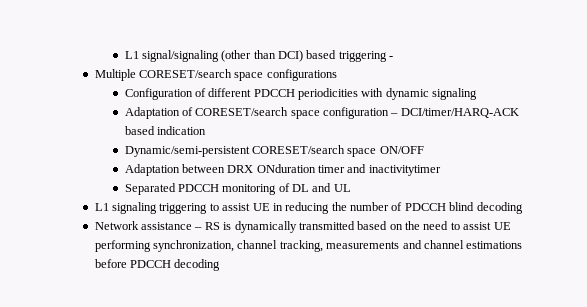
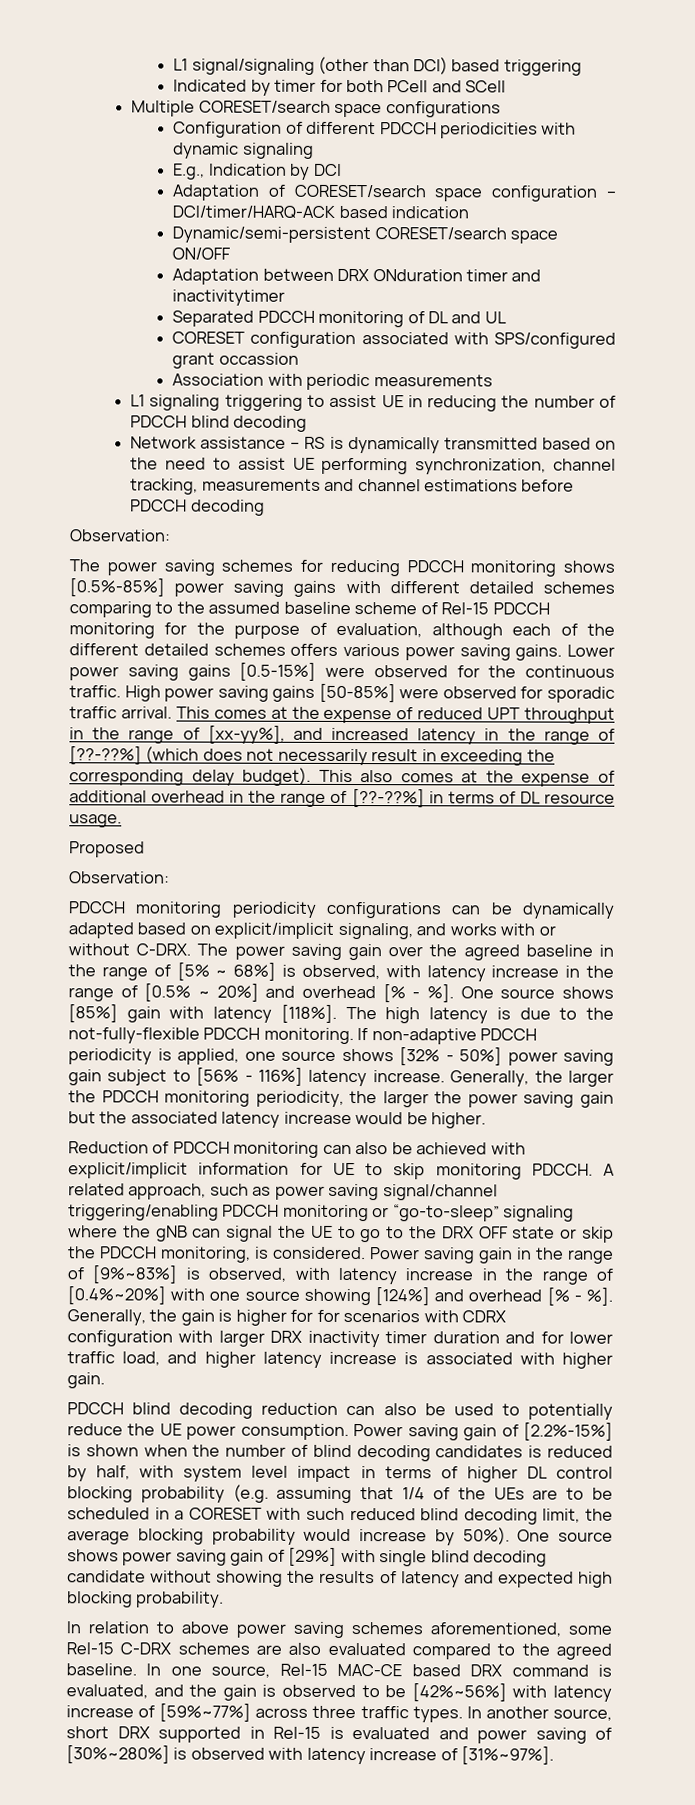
- L1 signal/signaling (other than DCI) based triggering -
+ L1 signal/signaling (other than DCI) based triggering
+ Indicated by timer for both PCell and SCell
+ E.g., Indication by DCI
+ CORESET configuration associated with SPS/configured grant occassion
+ Association with periodic measurements
  Network assistance – RS is dynamically transmitted based on the need to assist UE performing synchronization, channel tracking, measurements and channel estimations before PDCCH decoding
+ Observation:
+ The power saving schemes for reducing PDCCH monitoring shows [0.5%-85%] power saving gains with different detailed schemes comparing to the assumed baseline scheme of Rel-15 PDCCH monitoring for the purpose of evaluation, although each of the different detailed schemes offers various power saving gains. Lower power saving gains [0.5-15%] were observed for the continuous traffic. High power saving gains [50-85%] were observed for sporadic traffic arrival. This comes at the expense of reduced UPT throughput in the range of [xx-yy%], and increased latency in the range of [??-??%] (which does not necessarily result in exceeding the corresponding delay budget). This also comes at the expense of additional overhead in the range of [??-??%] in terms of DL resource usage.
+ Proposed
+ Observation:
+ PDCCH monitoring periodicity configurations can be dynamically adapted based on explicit/implicit signaling, and works with or without C-DRX. The power saving gain over the agreed baseline in the range of [5% ~ 68%] is observed, with latency increase in the range of [0.5% ~ 20%] and overhead [% - %]. One source shows [85%] gain with latency [118%]. The high latency is due to the not-fully-flexible PDCCH monitoring. If non-adaptive PDCCH periodicity is applied, one source shows [32% - 50%] power saving gain subject to [56% - 116%] latency increase. Generally, the larger the PDCCH monitoring periodicity, the larger the power saving gain but the associated latency increase would be higher.
+ Reduction of PDCCH monitoring can also be achieved with explicit/implicit information for UE to skip monitoring PDCCH. A related approach, such as power saving signal/channel triggering/enabling PDCCH monitoring or “go-to-sleep” signaling where the gNB can signal the UE to go to the DRX OFF state or skip the PDCCH monitoring, is considered. Power saving gain in the range of [9%~83%] is observed, with latency increase in the range of [0.4%~20%] with one source showing [124%] and overhead [% - %]. Generally, the gain is higher for for scenarios with CDRX configuration with larger DRX inactivity timer duration and for lower traffic load, and higher latency increase is associated with higher gain.
+ PDCCH blind decoding reduction can also be used to potentially reduce the UE power consumption. Power saving gain of [2.2%-15%] is shown when the number of blind decoding candidates is reduced by half, with system level impact in terms of higher DL control blocking probability (e.g. assuming that 1/4 of the UEs are to be scheduled in a CORESET with such reduced blind decoding limit, the average blocking probability would increase by 50%). One source shows power saving gain of [29%] with single blind decoding candidate without showing the results of latency and expected high blocking probability.
+ In relation to above power saving schemes aforementioned, some Rel-15 C-DRX schemes are also evaluated compared to the agreed baseline. In one source, Rel-15 MAC-CE based DRX command is evaluated, and the gain is observed to be [42%~56%] with latency increase of [59%~77%] across three traffic types. In another source, short DRX supported in Rel-15 is evaluated and power saving of [30%~280%] is observed with latency increase of [31%~97%].

